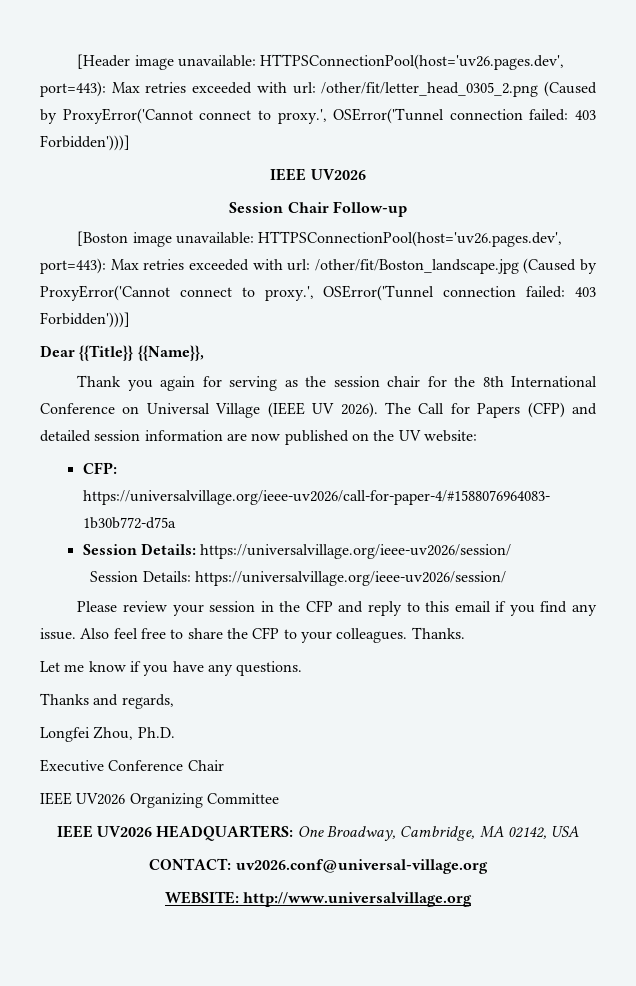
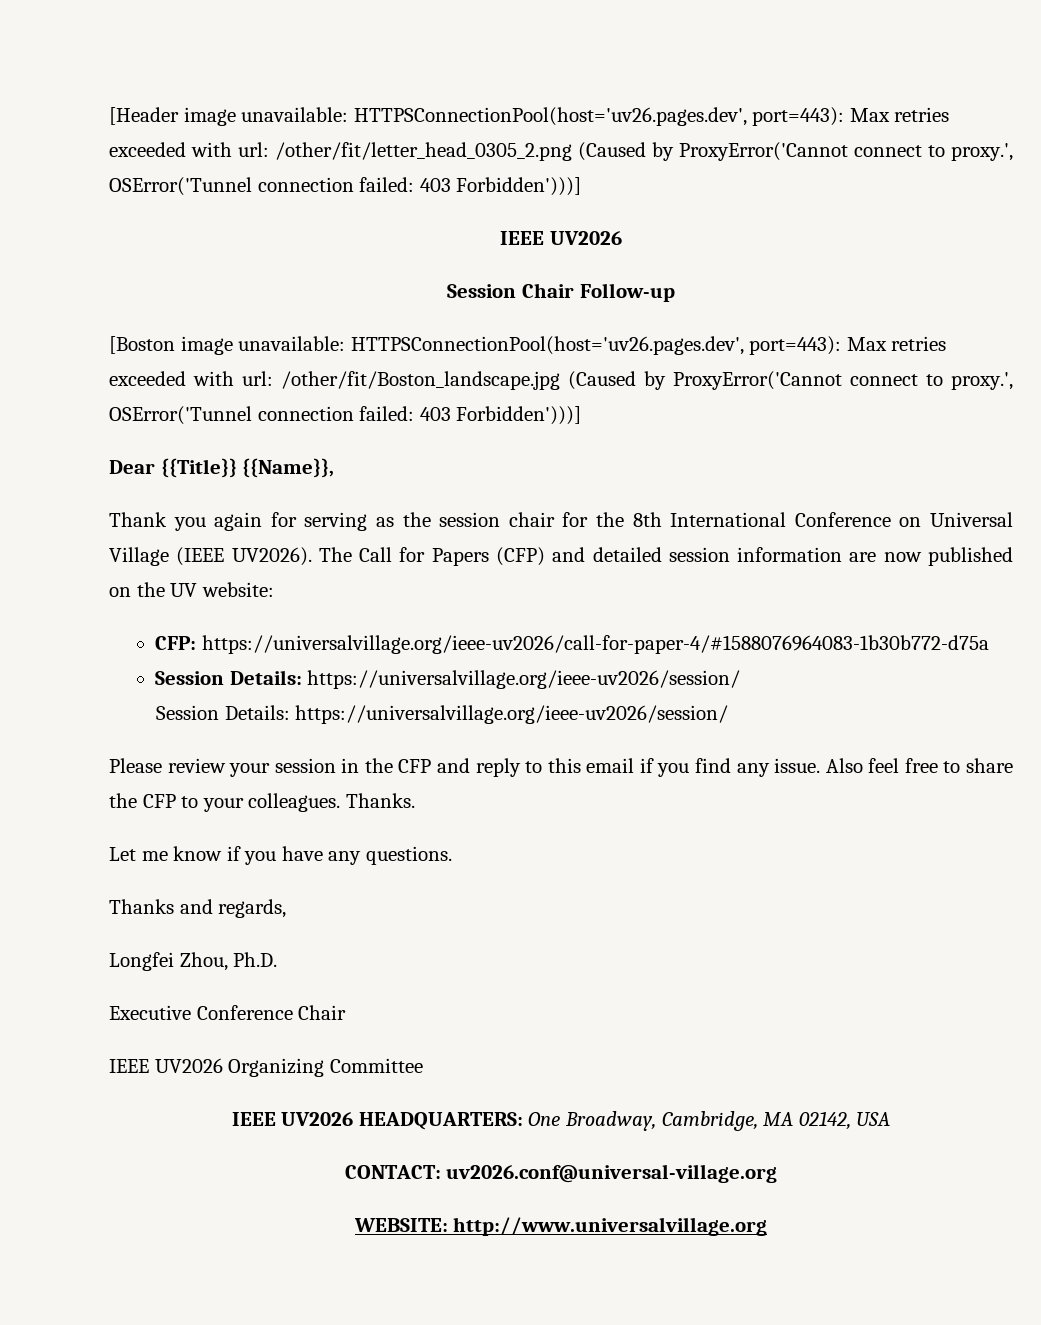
- Thank you again for serving as the session chair for the 8th International Conference on Universal Village (IEEE UV 2026).
+ Thank you again for serving as the session chair for the 8th International Conference on Universal Village (IEEE UV2026).

